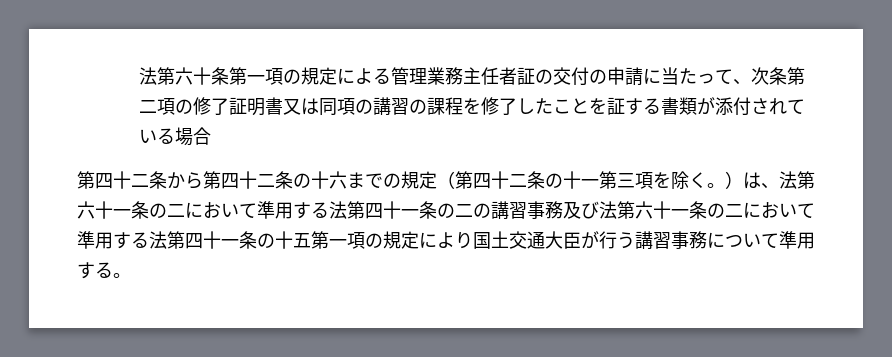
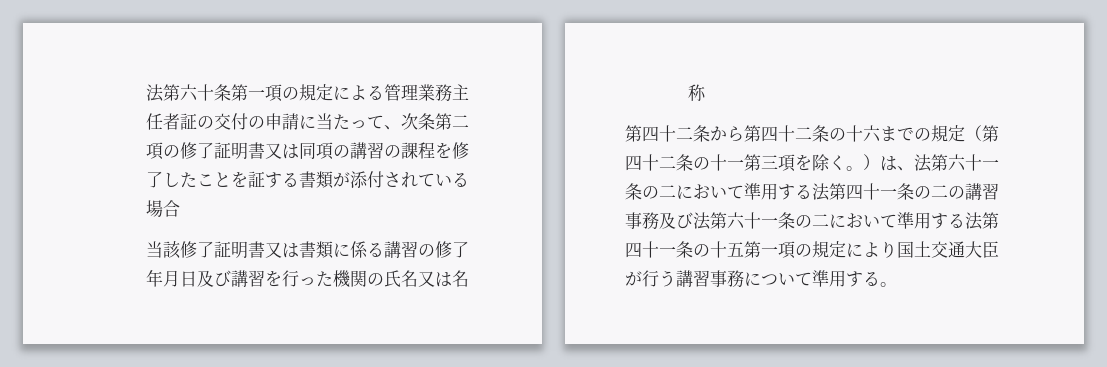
+ 当該修了証明書又は書類に係る講習の修了年月日及び講習を行った機関の氏名又は名称

